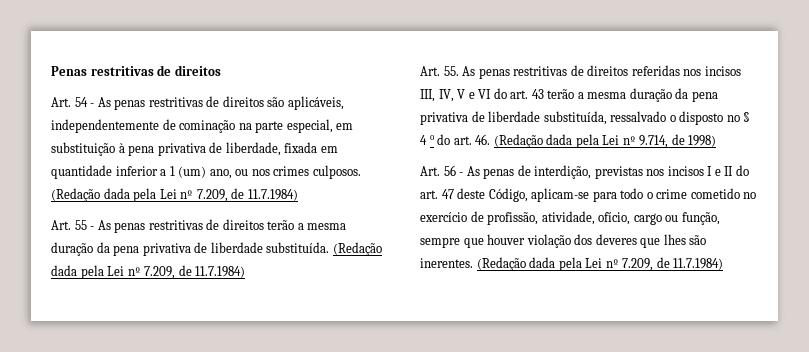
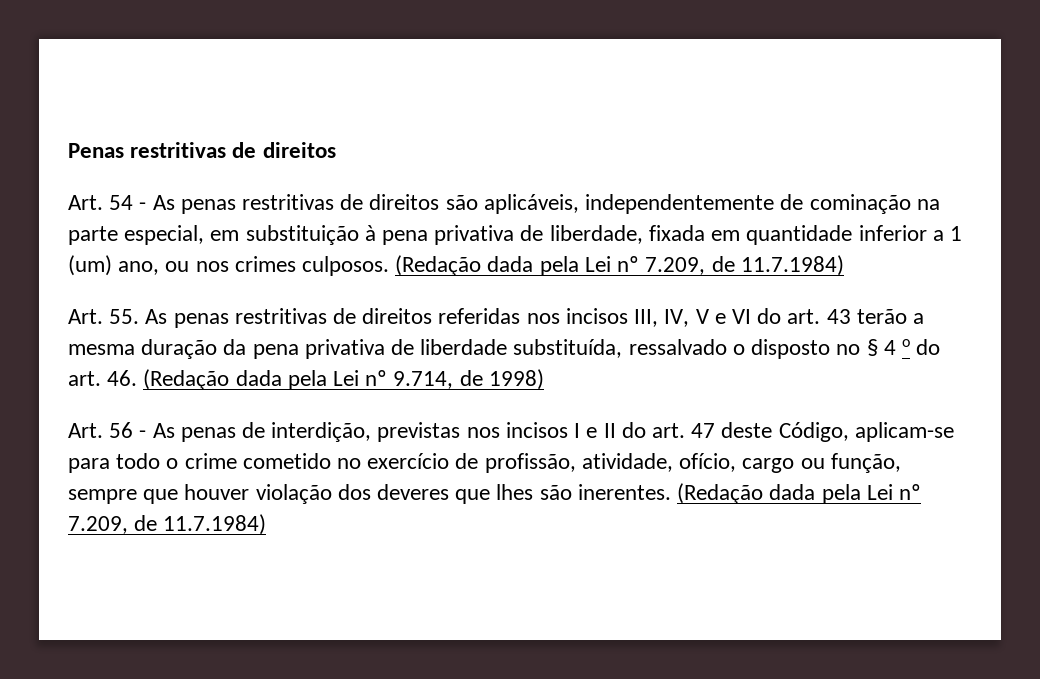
- Art. 55 - As penas restritivas de direitos terão a mesma duração da pena privativa de liberdade substituída. (Redação dada pela Lei nº 7.209, de 11.7.1984)

